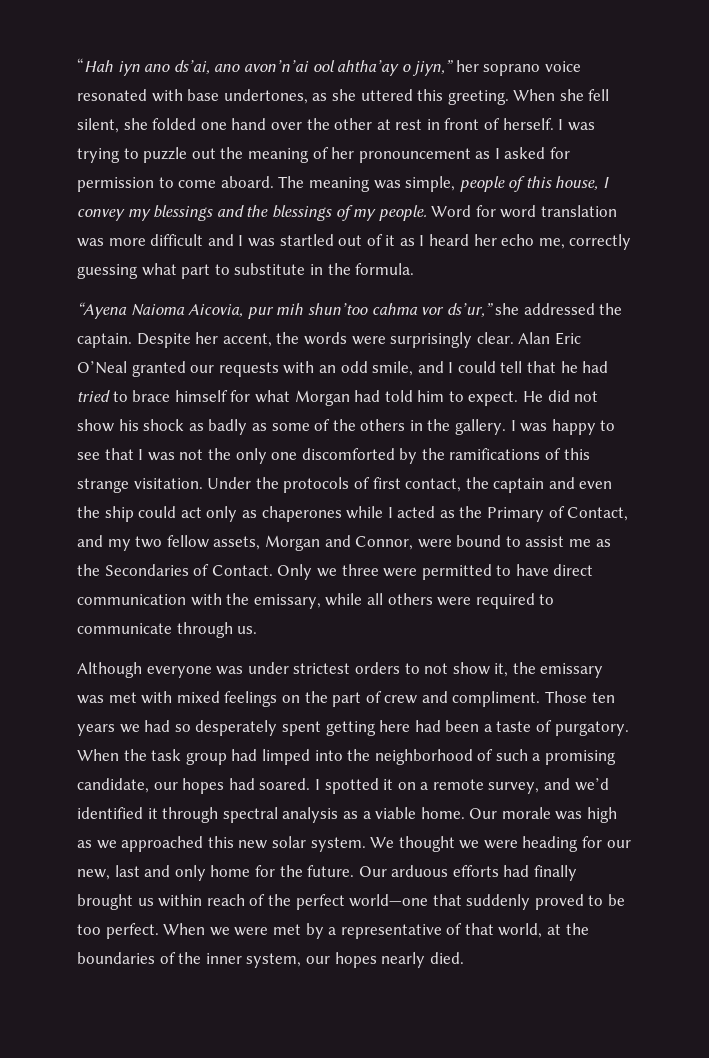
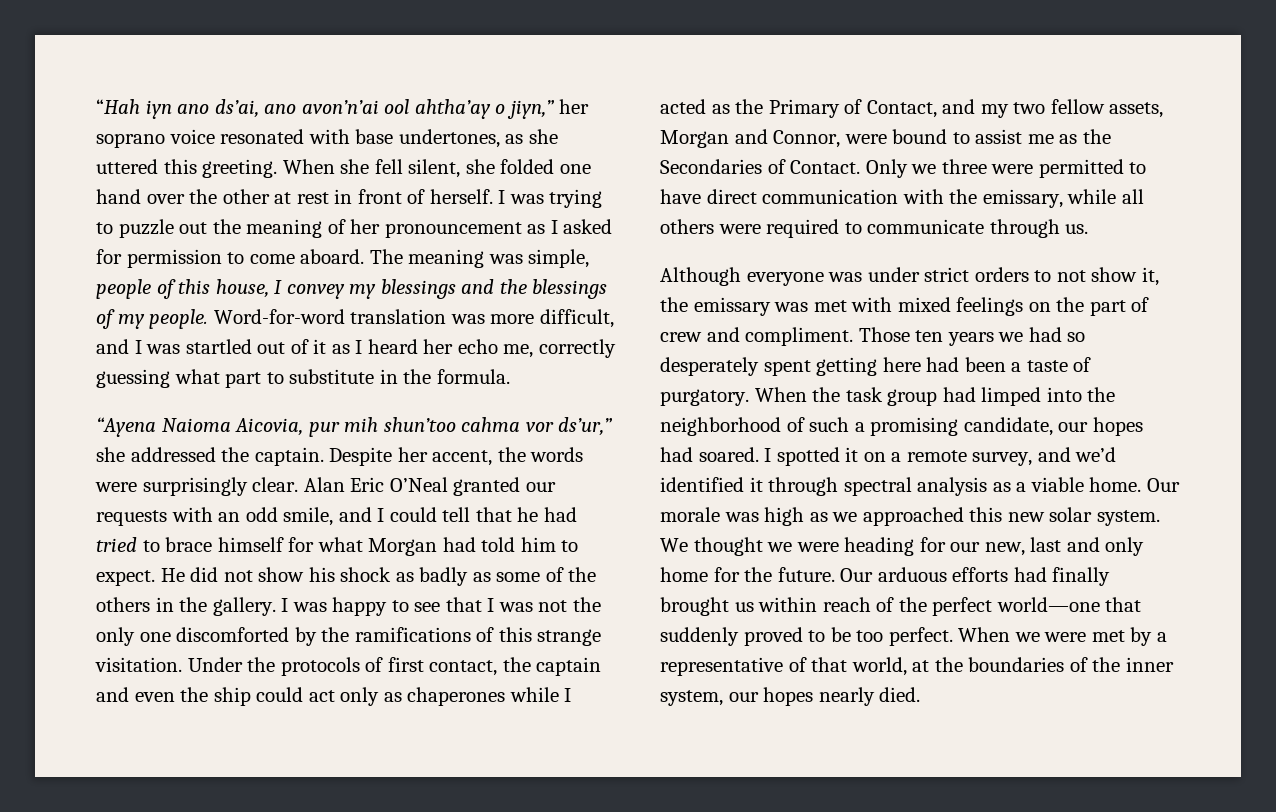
- Word for word translation was more difficult and I was startled out of it as I heard her echo me, correctly guessing what part to substitute in the formula.
+ Word-for-word translation was more difficult, and I was startled out of it as I heard her echo me, correctly guessing what part to substitute in the formula.
- Although everyone was under strictest orders to not show it, the emissary was met with mixed feelings on the part of crew and compliment.
+ Although everyone was under strict orders to not show it, the emissary was met with mixed feelings on the part of crew and compliment.

